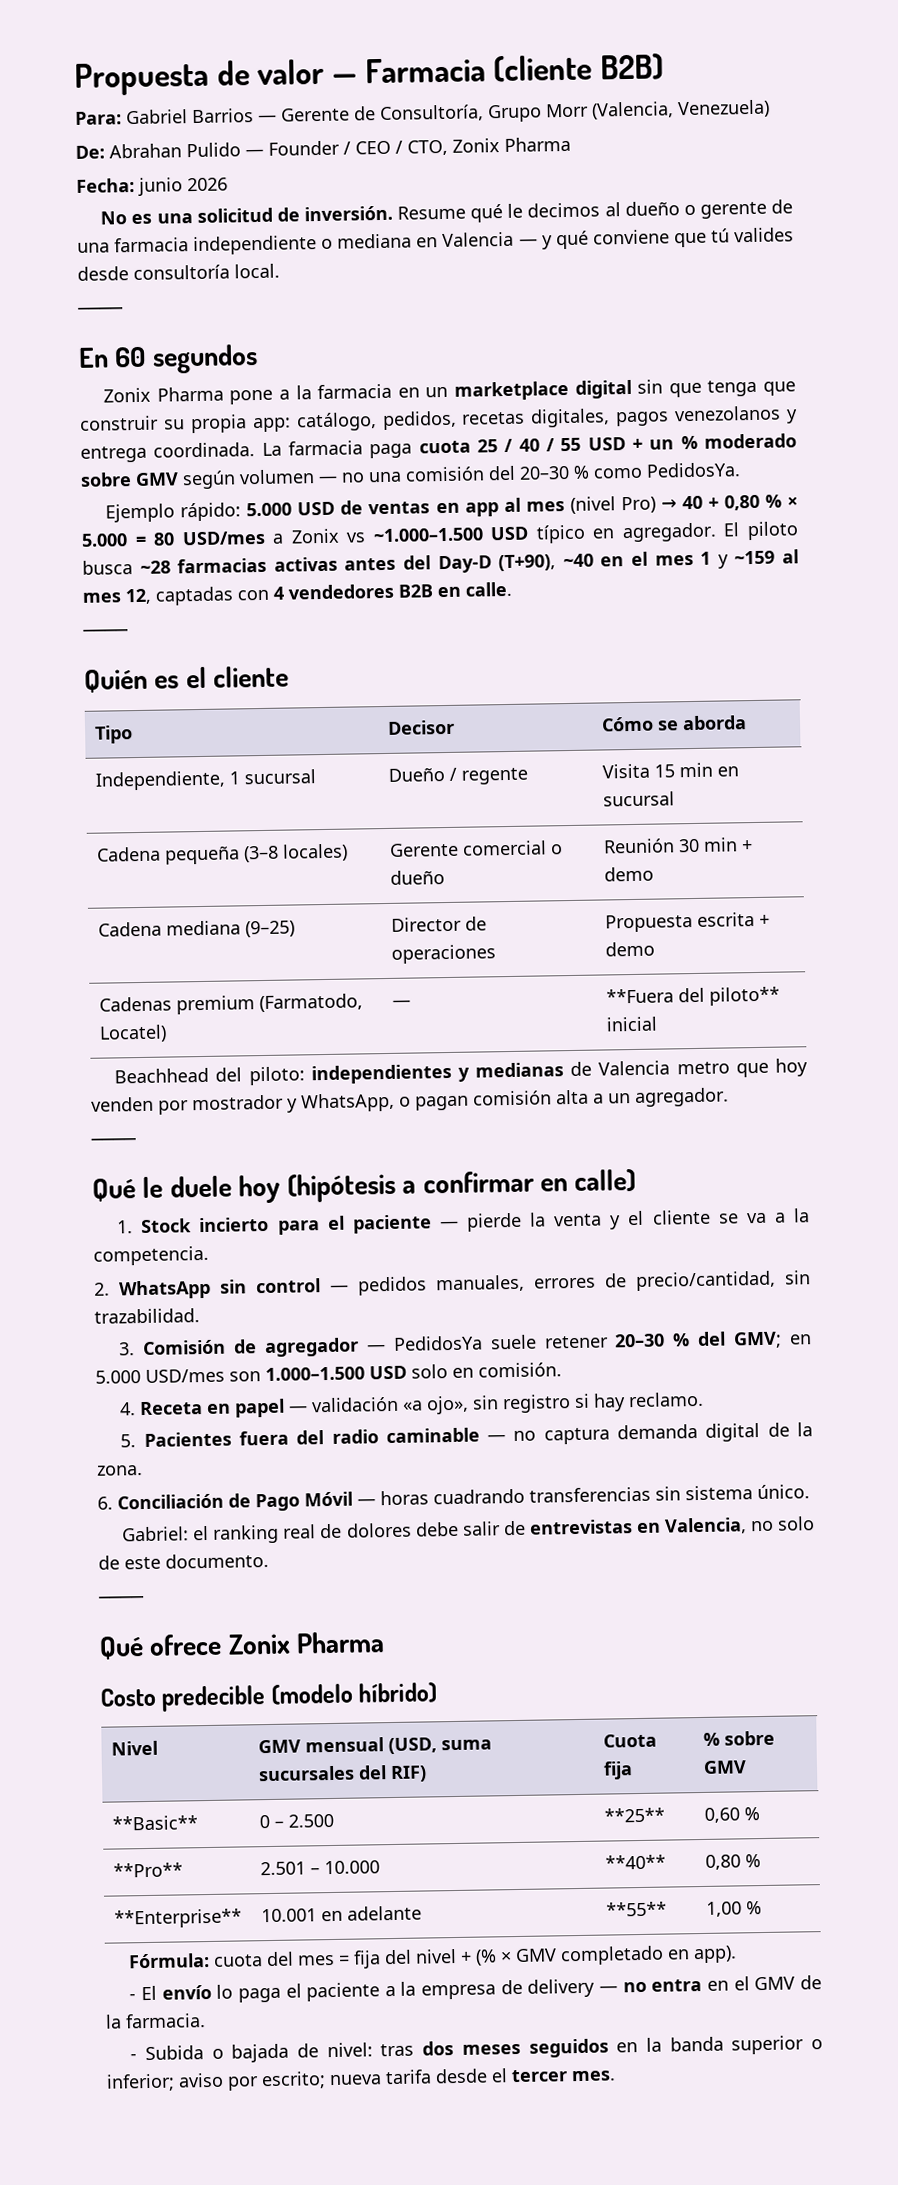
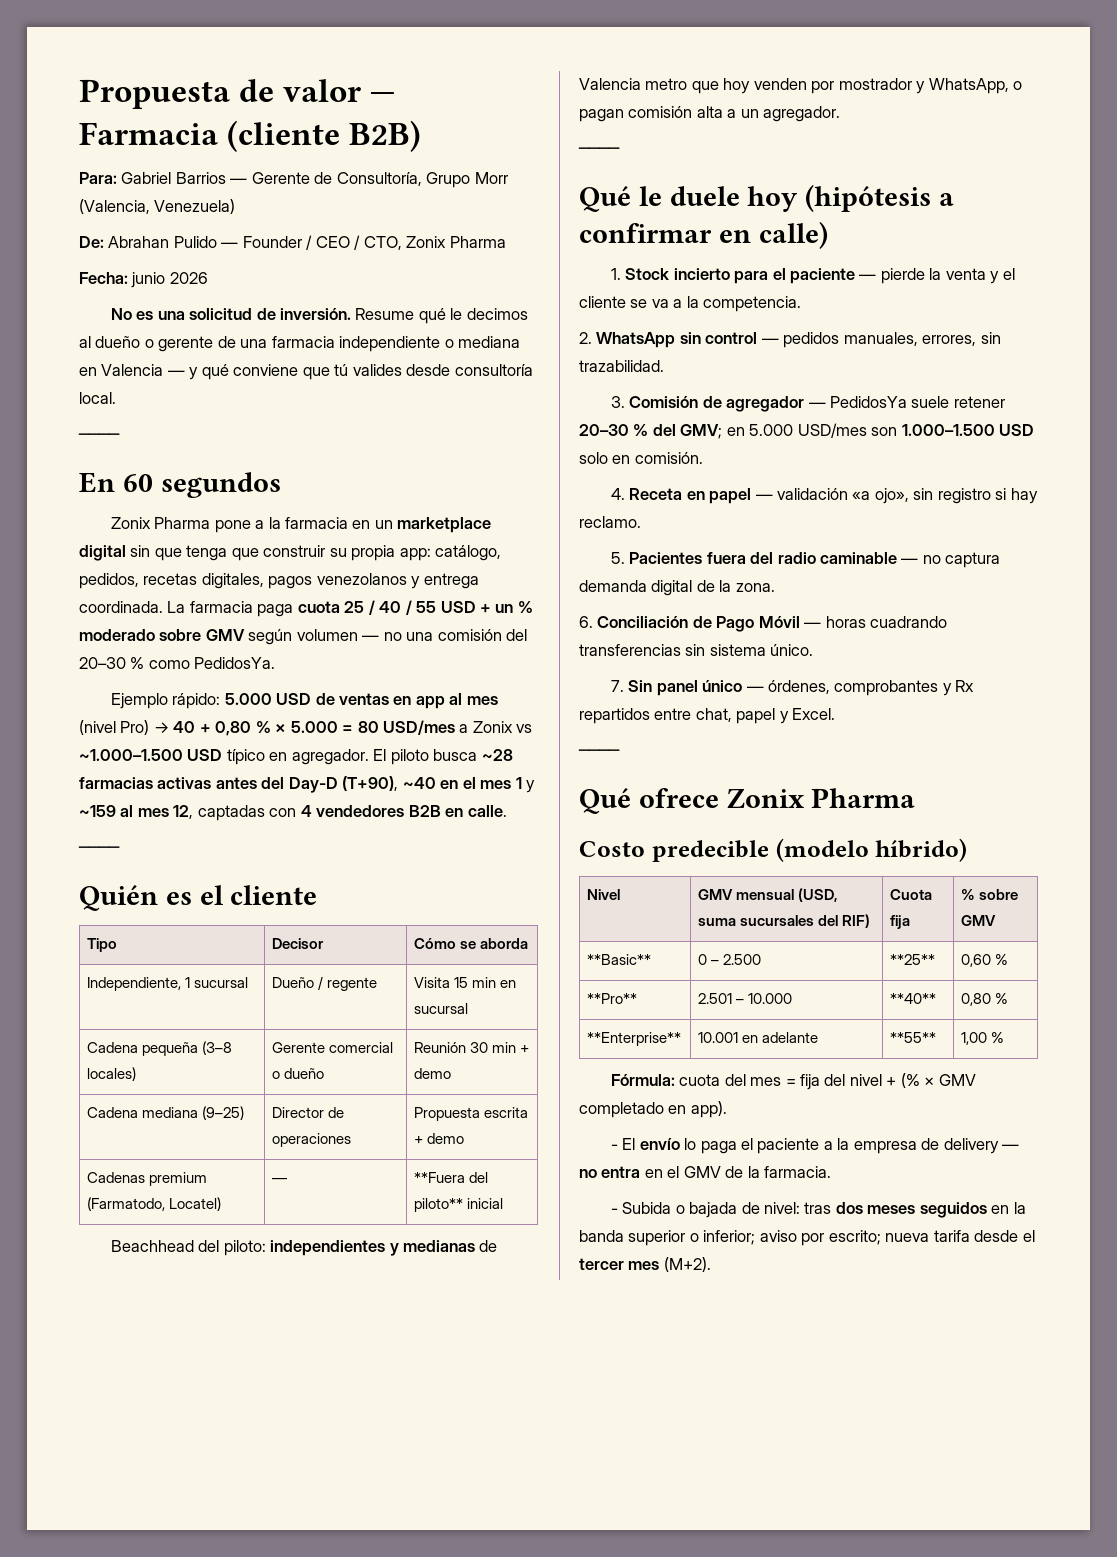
- 2. WhatsApp sin control — pedidos manuales, errores de precio/cantidad, sin trazabilidad.
+ 2. WhatsApp sin control — pedidos manuales, errores, sin trazabilidad.
- Gabriel: el ranking real de dolores debe salir de entrevistas en Valencia, no solo de este documento.
+ 7. Sin panel único — órdenes, comprobantes y Rx repartidos entre chat, papel y Excel.
- - Subida o bajada de nivel: tras dos meses seguidos en la banda superior o inferior; aviso por escrito; nueva tarifa desde el tercer mes.
+ - Subida o bajada de nivel: tras dos meses seguidos en la banda superior o inferior; aviso por escrito; nueva tarifa desde el tercer mes (M+2).

